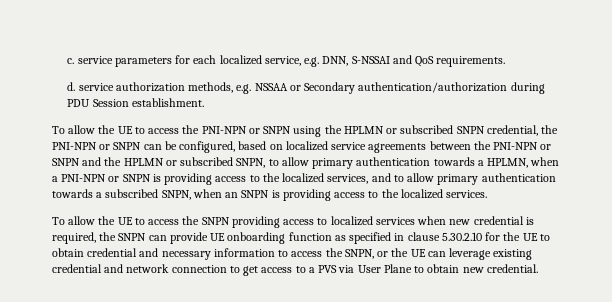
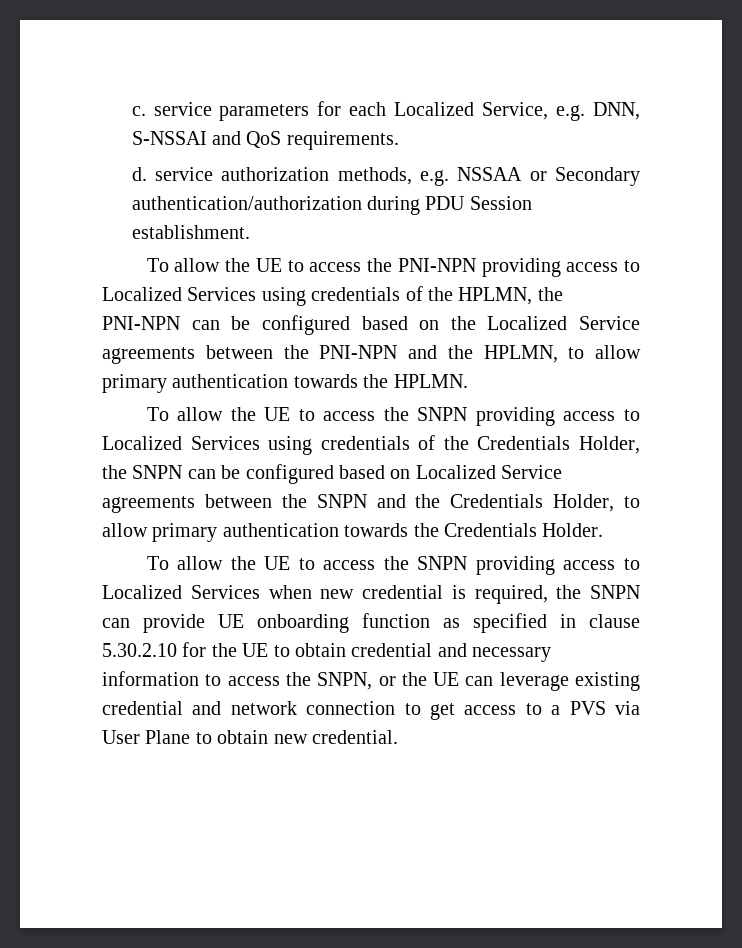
- c. service parameters for each localized service, e.g. DNN, S-NSSAI and QoS requirements.
+ c. service parameters for each Localized Service, e.g. DNN, S-NSSAI and QoS requirements.
- To allow the UE to access the PNI-NPN or SNPN using the HPLMN or subscribed SNPN credential, the PNI-NPN or SNPN can be configured, based on localized service agreements between the PNI-NPN or SNPN and the HPLMN or subscribed SNPN, to allow primary authentication towards a HPLMN, when a PNI-NPN or SNPN is providing access to the localized services, and to allow primary authentication towards a subscribed SNPN, when an SNPN is providing access to the localized services.
+ To allow the UE to access the PNI-NPN providing access to Localized Services using credentials of the HPLMN, the PNI-NPN can be configured based on the Localized Service agreements between the PNI-NPN and the HPLMN, to allow primary authentication towards the HPLMN.
- To allow the UE to access the SNPN providing access to localized services when new credential is required, the SNPN can provide UE onboarding function as specified in clause 5.30.2.10 for the UE to obtain credential and necessary information to access the SNPN, or the UE can leverage existing credential and network connection to get access to a PVS via User Plane to obtain new credential.
+ To allow the UE to access the SNPN providing access to Localized Services using credentials of the Credentials Holder, the SNPN can be configured based on Localized Service agreements between the SNPN and the Credentials Holder, to allow primary authentication towards the Credentials Holder.
+ To allow the UE to access the SNPN providing access to Localized Services when new credential is required, the SNPN can provide UE onboarding function as specified in clause 5.30.2.10 for the UE to obtain credential and necessary information to access the SNPN, or the UE can leverage existing credential and network connection to get access to a PVS via User Plane to obtain new credential.

